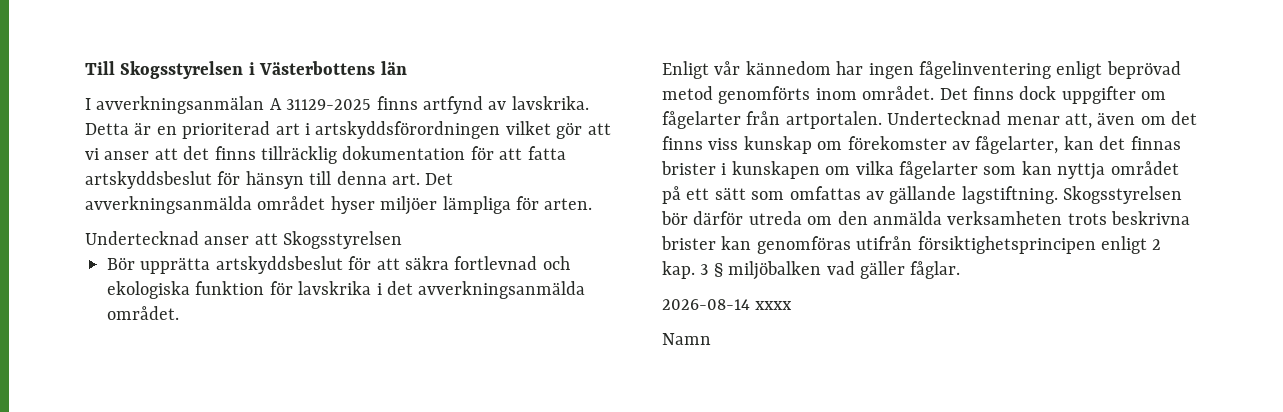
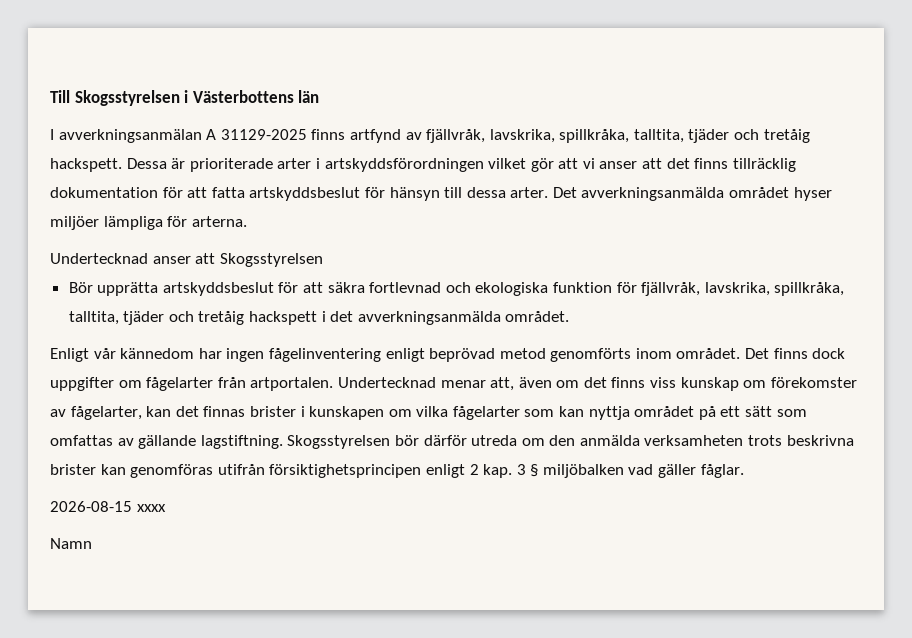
- I avverkningsanmälan A 31129-2025 finns artfynd av lavskrika. Detta är en prioriterad art i artskyddsförordningen vilket gör att vi anser att det finns tillräcklig dokumentation för att fatta artskyddsbeslut för hänsyn till denna art. Det avverkningsanmälda området hyser miljöer lämpliga för arten.
+ I avverkningsanmälan A 31129-2025 finns artfynd av fjällvråk, lavskrika, spillkråka, talltita, tjäder och tretåig hackspett. Dessa är prioriterade arter i artskyddsförordningen vilket gör att vi anser att det finns tillräcklig dokumentation för att fatta artskyddsbeslut för hänsyn till dessa arter. Det avverkningsanmälda området hyser miljöer lämpliga för arterna.
- Bör upprätta artskyddsbeslut för att säkra fortlevnad och ekologiska funktion för lavskrika i det avverkningsanmälda området.
+ Bör upprätta artskyddsbeslut för att säkra fortlevnad och ekologiska funktion för fjällvråk, lavskrika, spillkråka, talltita, tjäder och tretåig hackspett i det avverkningsanmälda området.
- 2026-08-14 xxxx
+ 2026-08-15 xxxx

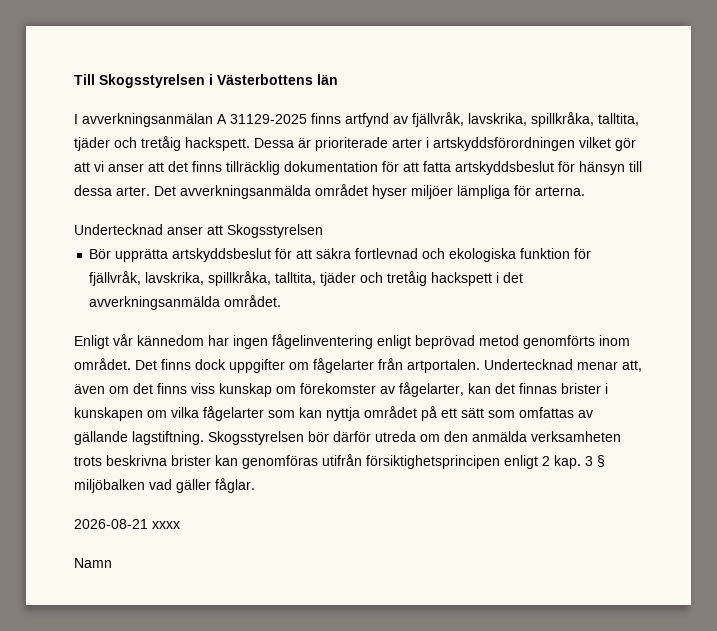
- 2026-08-15 xxxx
+ 2026-08-21 xxxx

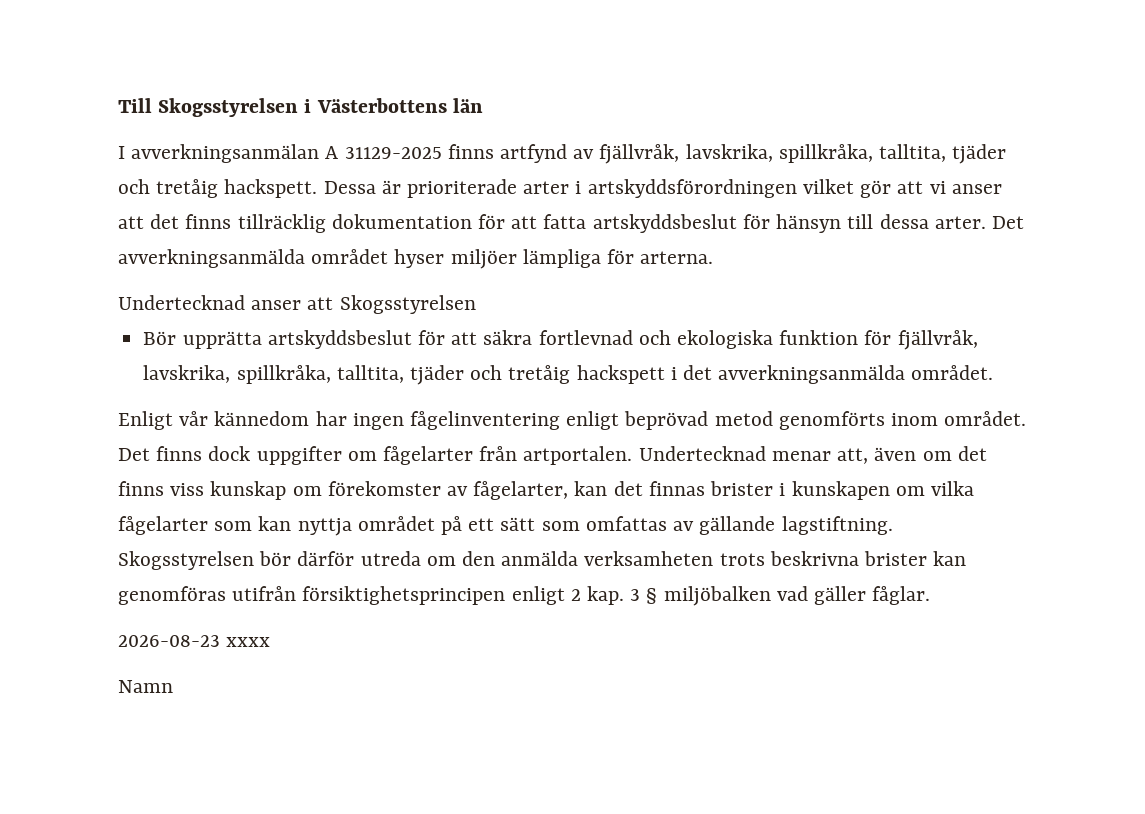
- 2026-08-21 xxxx
+ 2026-08-23 xxxx

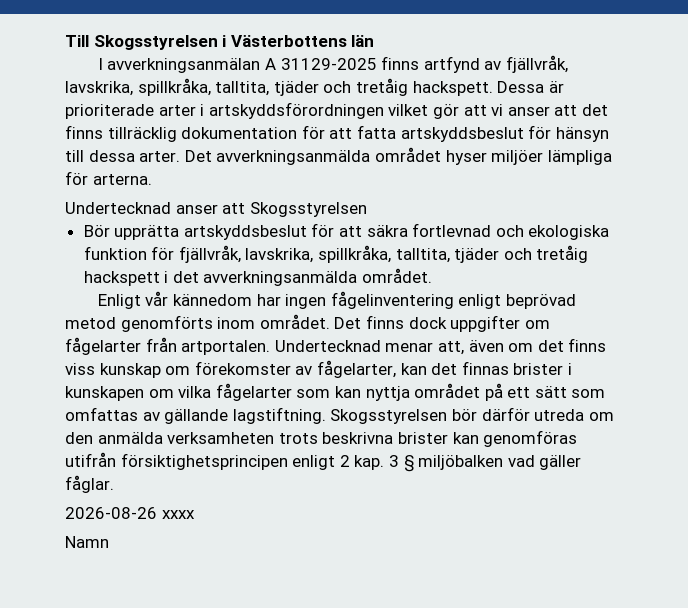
- 2026-08-23 xxxx
+ 2026-08-26 xxxx

